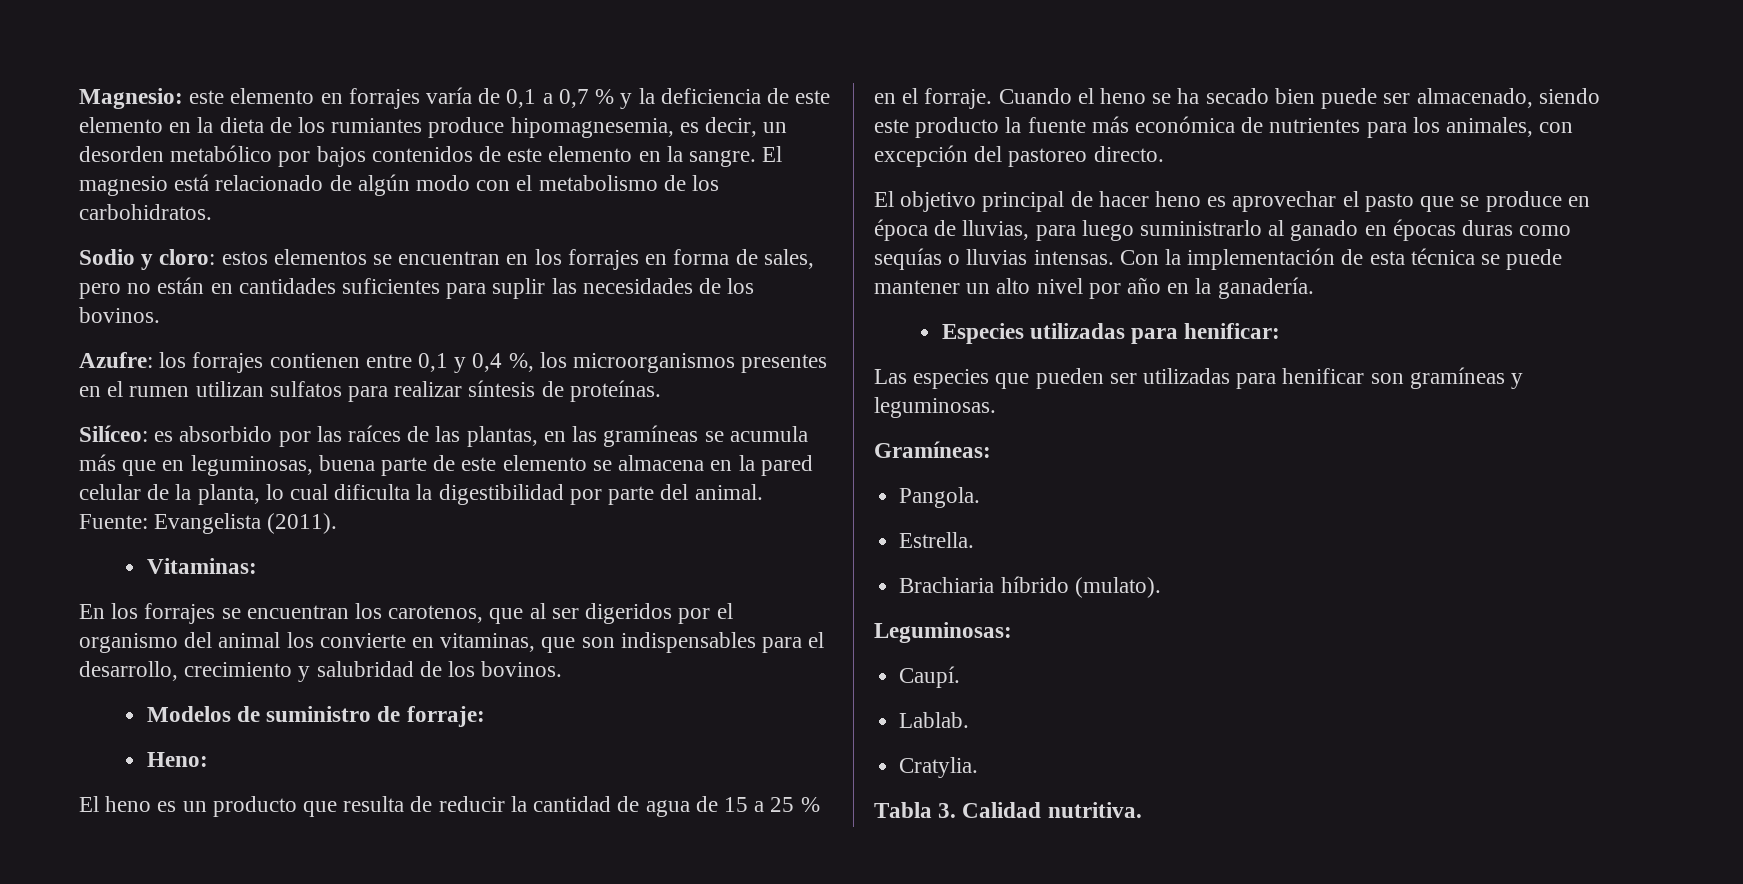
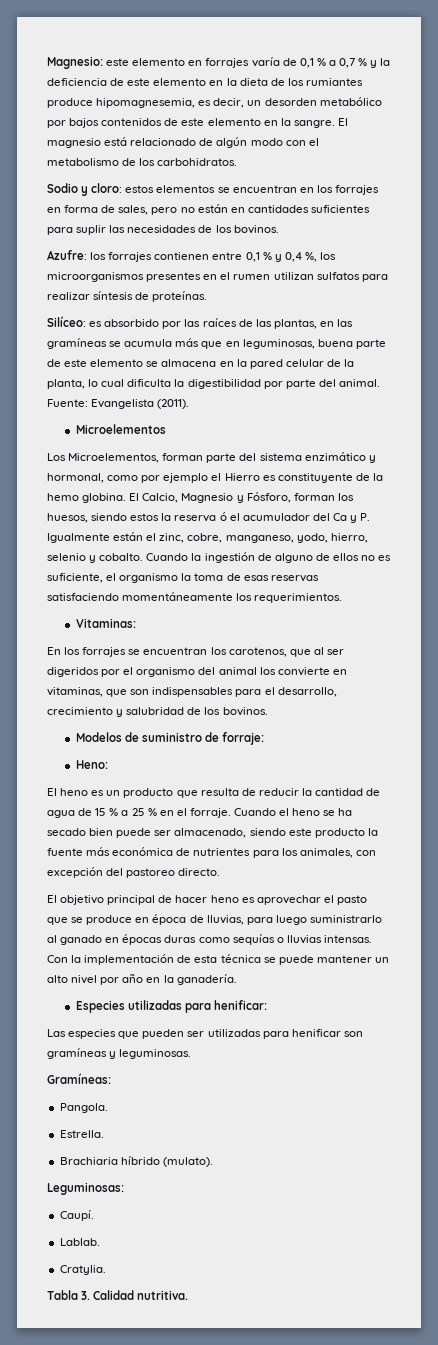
- Magnesio: este elemento en forrajes varía de 0,1 a 0,7 % y la deficiencia de este elemento en la dieta de los rumiantes produce hipomagnesemia, es decir, un desorden metabólico por bajos contenidos de este elemento en la sangre.
+ Magnesio: este elemento en forrajes varía de 0,1 % a 0,7 % y la deficiencia de este elemento en la dieta de los rumiantes produce hipomagnesemia, es decir, un desorden metabólico por bajos contenidos de este elemento en la sangre.
- Azufre: los forrajes contienen entre 0,1 y 0,4 %, los microorganismos presentes en el rumen utilizan sulfatos para realizar síntesis de proteínas.
+ Azufre: los forrajes contienen entre 0,1 % y 0,4 %, los microorganismos presentes en el rumen utilizan sulfatos para realizar síntesis de proteínas.
+ Microelementos
+ Los Microelementos, forman parte del sistema enzimático y hormonal, como por ejemplo el Hierro es constituyente de la hemo globina. El Calcio, Magnesio y Fósforo, forman los huesos, siendo estos la reserva ó el acumulador del Ca y P. Igualmente están el zinc, cobre, manganeso, yodo, hierro, selenio y cobalto. Cuando la ingestión de alguno de ellos no es suficiente, el organismo la toma de esas reservas satisfaciendo momentáneamente los requerimientos.
- El heno es un producto que resulta de reducir la cantidad de agua de 15 a 25 % en el forraje.
+ El heno es un producto que resulta de reducir la cantidad de agua de 15 % a 25 % en el forraje.

